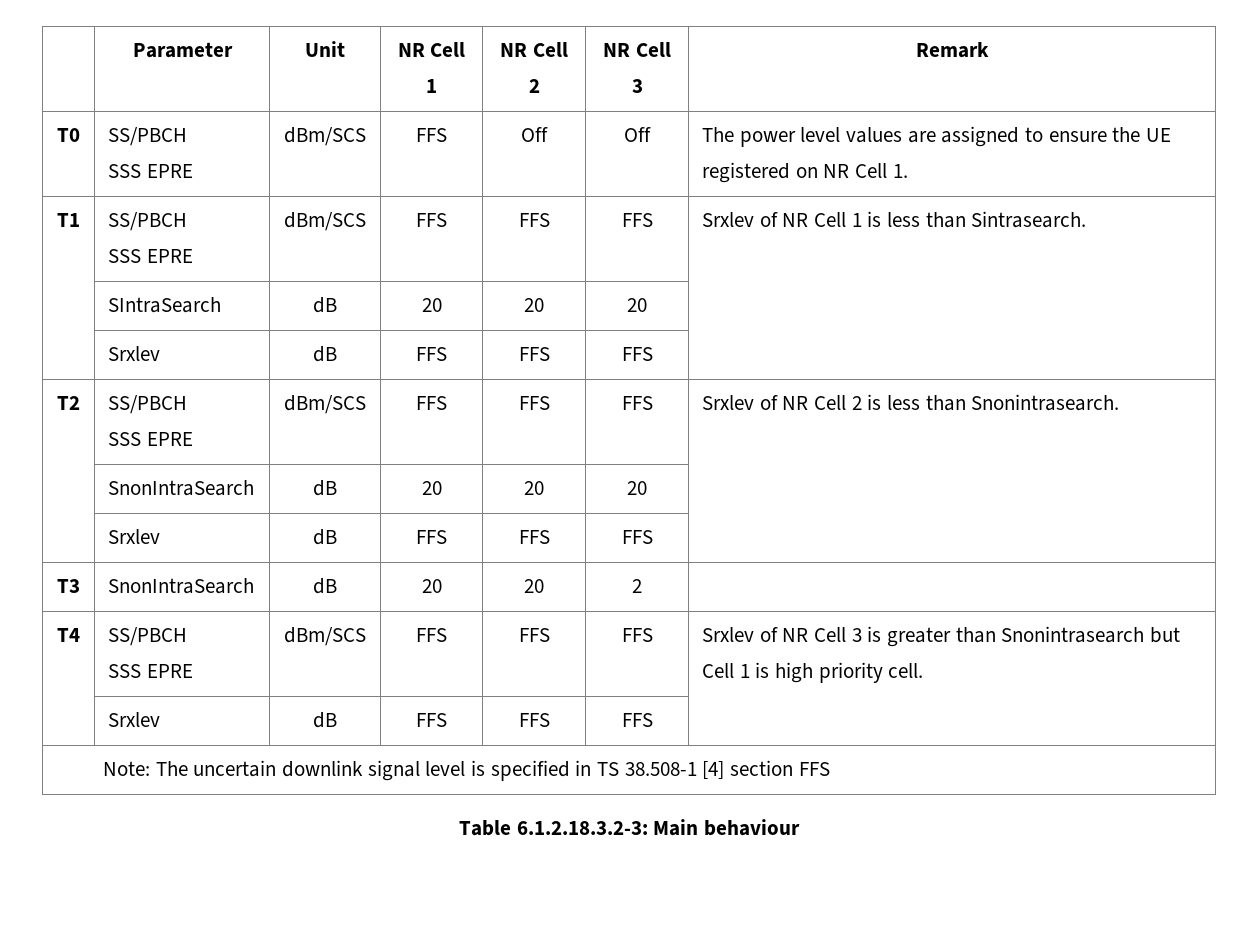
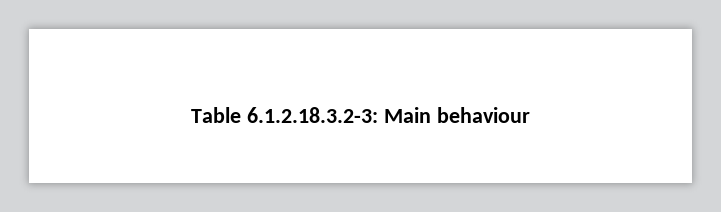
- | Parameter | Unit | NR Cell 1 | NR Cell 2 | NR Cell 3 | Remark
- T0 | SS/PBCH
- SSS EPRE | dBm/SCS | FFS | Off | Off | The power level values are assigned to ensure the UE registered on NR Cell 1.
- T1 | SS/PBCH
- SSS EPRE | dBm/SCS | FFS | FFS | FFS | Srxlev of NR Cell 1 is less than Sintrasearch.
- | SIntraSearch | dB | 20 | 20 | 20 |
- | Srxlev | dB | FFS | FFS | FFS |
- T2 | SS/PBCH
- SSS EPRE | dBm/SCS | FFS | FFS | FFS | Srxlev of NR Cell 2 is less than Snonintrasearch.
- | SnonIntraSearch | dB | 20 | 20 | 20 |
- | Srxlev | dB | FFS | FFS | FFS |
- T3 | SnonIntraSearch | dB | 20 | 20 | 2 |
- T4 | SS/PBCH
- SSS EPRE | dBm/SCS | FFS | FFS | FFS | Srxlev of NR Cell 3 is greater than Snonintrasearch but Cell 1 is high priority cell.
- | Srxlev | dB | FFS | FFS | FFS |
- Note: The uncertain downlink signal level is specified in TS 38.508-1 [4] section FFS

